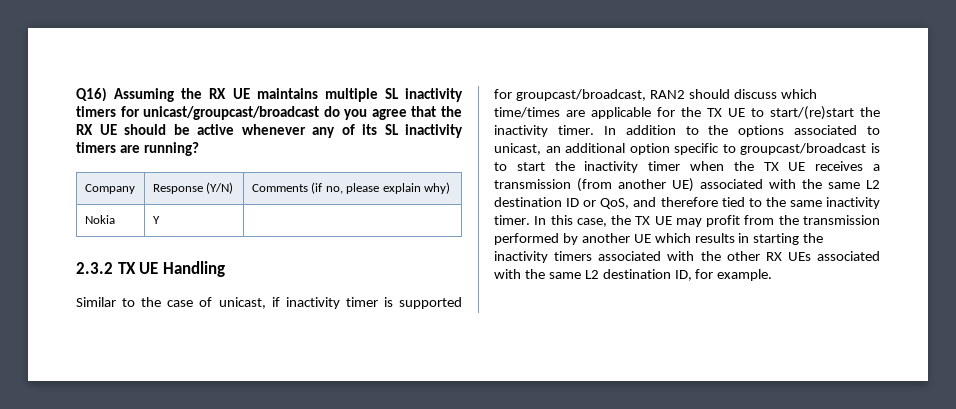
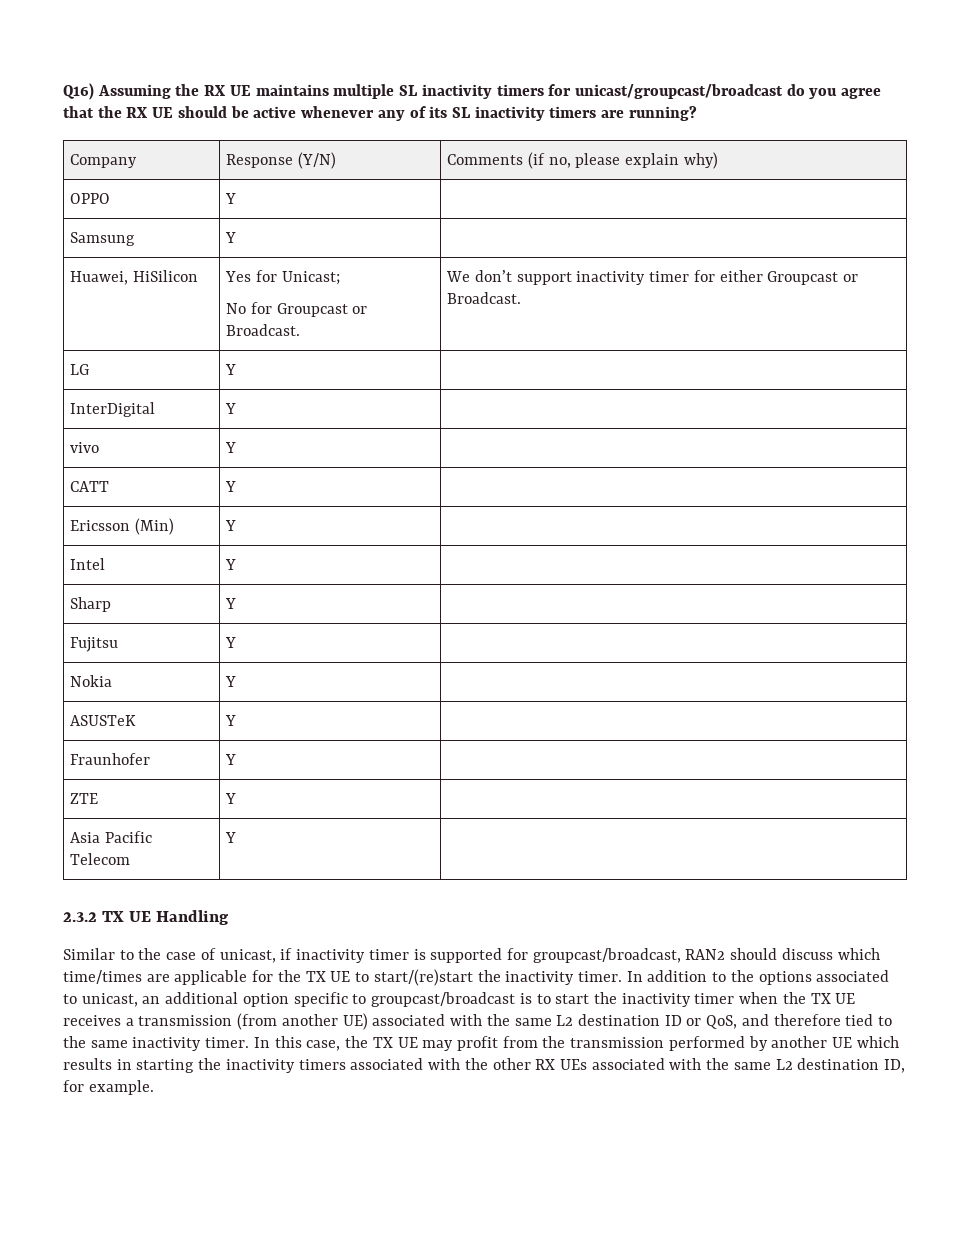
+ OPPO | Y |
+ Samsung | Y |
+ Huawei, HiSilicon | Yes for Unicast;
+ No for Groupcast or Broadcast. | We don’t support inactivity timer for either Groupcast or Broadcast.
+ LG | Y |
+ InterDigital | Y |
+ vivo | Y |
+ CATT | Y |
+ Ericsson (Min) | Y |
+ Intel | Y |
+ Sharp | Y |
+ Fujitsu | Y |
  Nokia | Y |
+ ASUSTeK | Y |
+ Fraunhofer | Y |
+ ZTE | Y |
+ Asia Pacific Telecom | Y |

